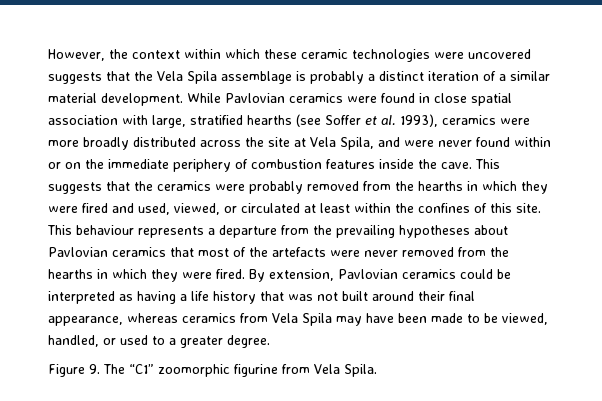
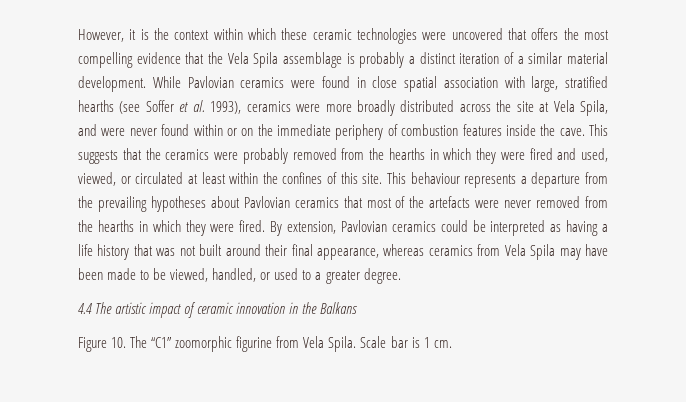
- However, the context within which these ceramic technologies were uncovered suggests that the Vela Spila assemblage is probably a distinct iteration of a similar material development.
+ However, it is the context within which these ceramic technologies were uncovered that offers the most compelling evidence that the Vela Spila assemblage is probably a distinct iteration of a similar material development.
+ 4.4 The artistic impact of ceramic innovation in the Balkans
- Figure 9. The “C1” zoomorphic figurine from Vela Spila.
+ Figure 10. The “C1” zoomorphic figurine from Vela Spila.
+ Scale bar is 1 cm.

